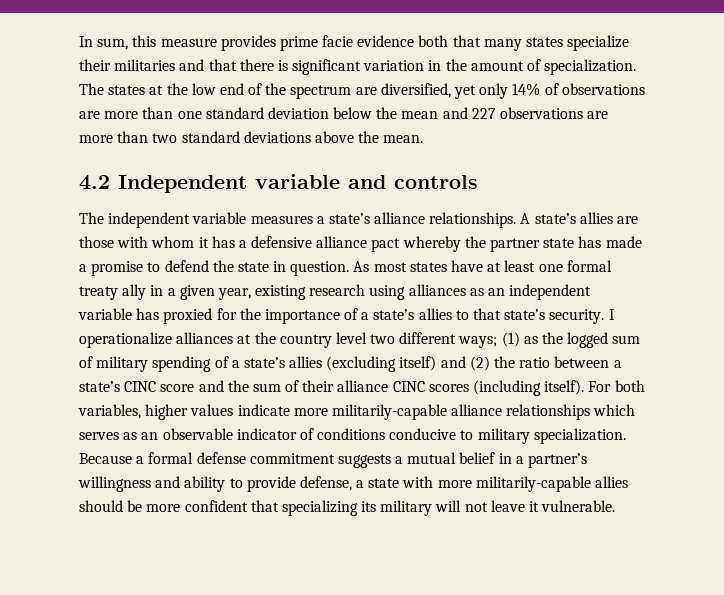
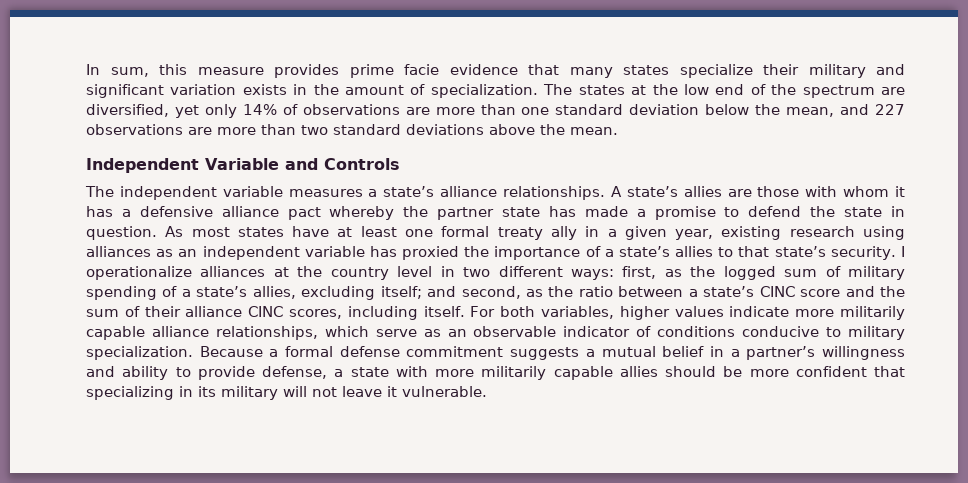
- In sum, this measure provides prime facie evidence both that many states specialize their militaries and that there is significant variation in the amount of specialization.
+ In sum, this measure provides prime facie evidence that many states specialize their military and significant variation exists in the amount of specialization.
- The states at the low end of the spectrum are diversified, yet only 14% of observations are more than one standard deviation below the mean and 227 observations are more than two standard deviations above the mean.
+ The states at the low end of the spectrum are diversified, yet only 14% of observations are more than one standard deviation below the mean, and 227 observations are more than two standard deviations above the mean.
- 4.2 Independent variable and controls
+ Independent Variable and Controls
- As most states have at least one formal treaty ally in a given year, existing research using alliances as an independent variable has proxied for the importance of a state’s allies to that state’s security.
+ As most states have at least one formal treaty ally in a given year, existing research using alliances as an independent variable has proxied the importance of a state’s allies to that state’s security.
- I operationalize alliances at the country level two different ways; (1) as the logged sum of military spending of a state’s allies (excluding itself) and (2) the ratio between a state’s CINC score and the sum of their alliance CINC scores (including itself).
+ I operationalize alliances at the country level in two different ways: first, as the logged sum of military spending of a state’s allies, excluding itself; and second, as the ratio between a state’s CINC score and the sum of their alliance CINC scores, including itself.
- For both variables, higher values indicate more militarily-capable alliance relationships which serves as an observable indicator of conditions conducive to military specialization.
+ For both variables, higher values indicate more militarily capable alliance relationships, which serve as an observable indicator of conditions conducive to military specialization.
- Because a formal defense commitment suggests a mutual belief in a partner’s willingness and ability to provide defense, a state with more militarily-capable allies should be more confident that specializing its military will not leave it vulnerable.
+ Because a formal defense commitment suggests a mutual belief in a partner’s willingness and ability to provide defense, a state with more militarily capable allies should be more confident that specializing in its military will not leave it vulnerable.

